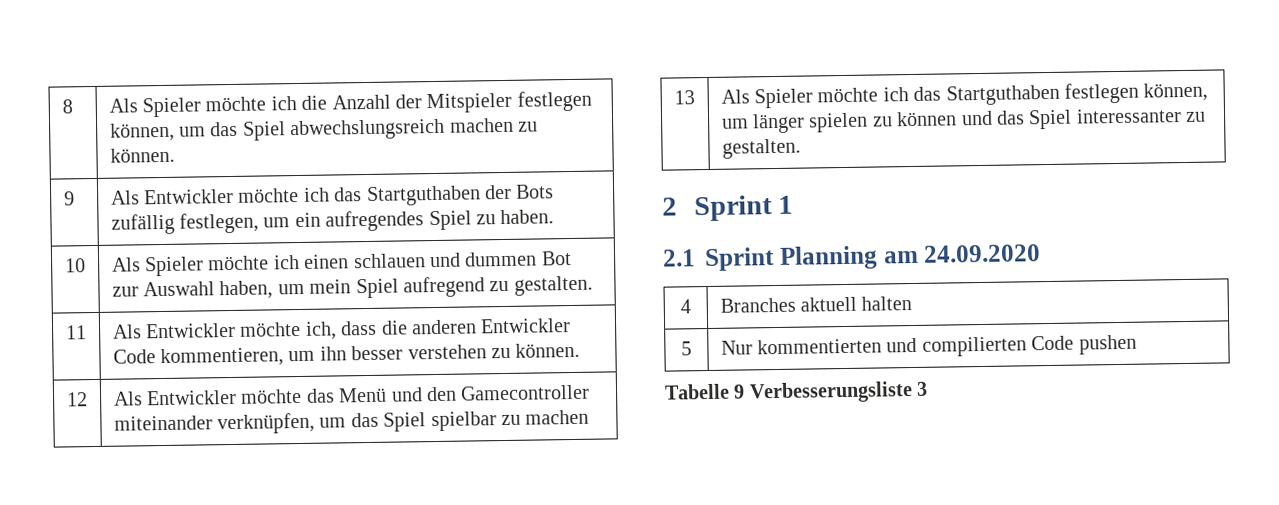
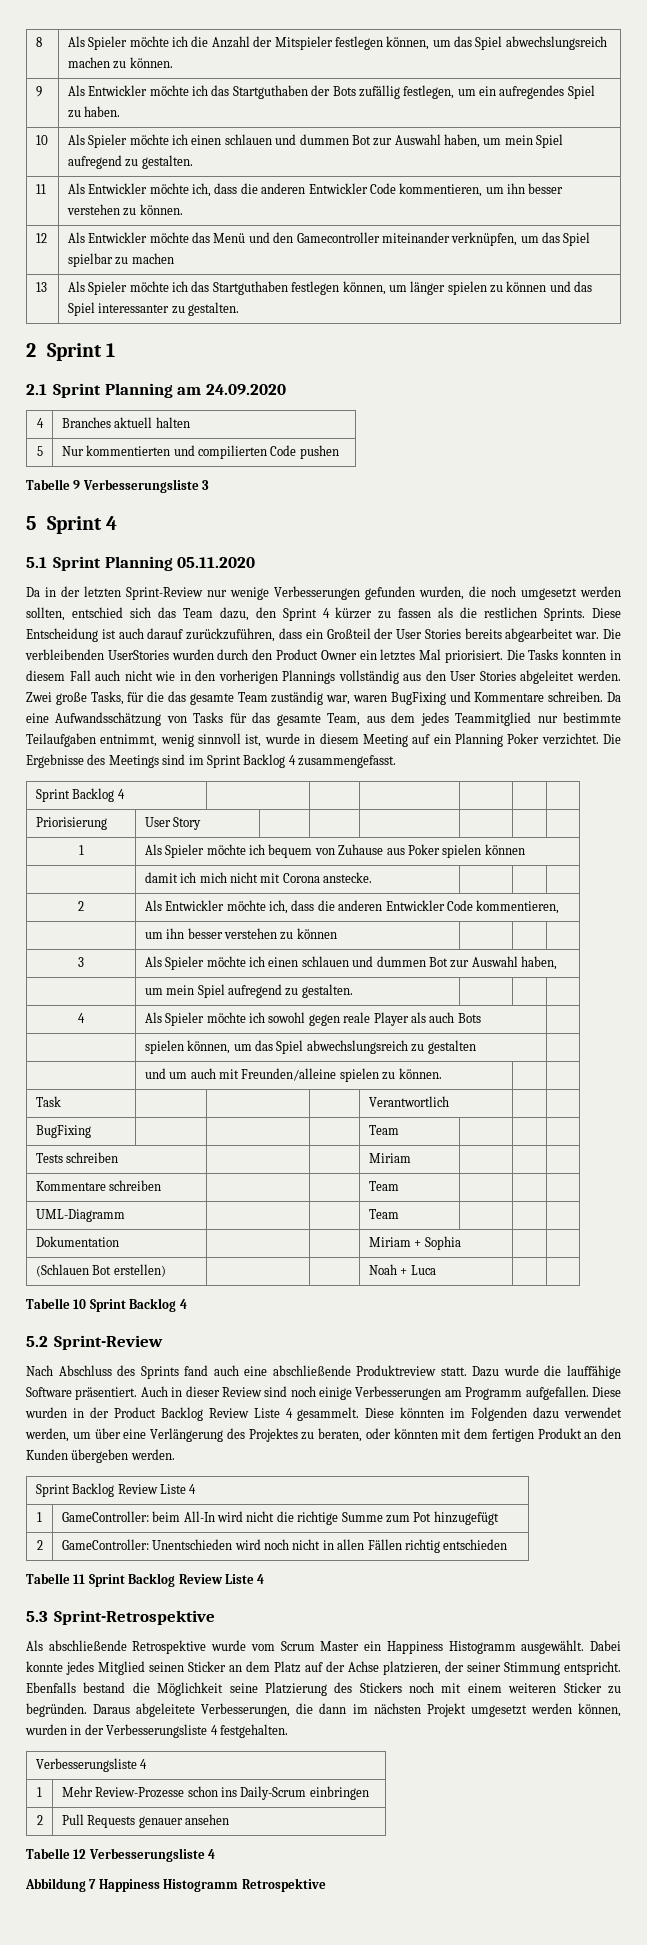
+ 5 Sprint 4
+ 5.1 Sprint Planning 05.11.2020
+ Da in der letzten Sprint-Review nur wenige Verbesserungen gefunden wurden, die noch umgesetzt werden sollten, entschied sich das Team dazu, den Sprint 4 kürzer zu fassen als die restlichen Sprints. Diese Entscheidung ist auch darauf zurückzuführen, dass ein Großteil der User Stories bereits abgearbeitet war. Die verbleibenden UserStories wurden durch den Product Owner ein letztes Mal priorisiert. Die Tasks konnten in diesem Fall auch nicht wie in den vorherigen Plannings vollständig aus den User Stories abgeleitet werden. Zwei große Tasks, für die das gesamte Team zuständig war, waren BugFixing und Kommentare schreiben. Da eine Aufwandsschätzung von Tasks für das gesamte Team, aus dem jedes Teammitglied nur bestimmte Teilaufgaben entnimmt, wenig sinnvoll ist, wurde in diesem Meeting auf ein Planning Poker verzichtet. Die Ergebnisse des Meetings sind im Sprint Backlog 4 zusammengefasst.
+ Sprint Backlog 4 | | | | | |
+ Priorisierung | User Story | | | | | |
+ 1 | Als Spieler möchte ich bequem von Zuhause aus Poker spielen können
+ | damit ich mich nicht mit Corona anstecke. | | |
+ 2 | Als Entwickler möchte ich, dass die anderen Entwickler Code kommentieren,
+ | um ihn besser verstehen zu können | | |
+ 3 | Als Spieler möchte ich einen schlauen und dummen Bot zur Auswahl haben,
+ | um mein Spiel aufregend zu gestalten. | | |
+ 4 | Als Spieler möchte ich sowohl gegen reale Player als auch Bots |
+ | spielen können, um das Spiel abwechslungsreich zu gestalten |
+ | und um auch mit Freunden/alleine spielen zu können. | |
+ Task | | | | Verantwortlich | |
+ BugFixing | | | | Team | | |
+ Tests schreiben | | | Miriam | | |
+ Kommentare schreiben | | | Team | | |
+ UML-Diagramm | | | Team | | |
+ Dokumentation | | | Miriam + Sophia | |
+ (Schlauen Bot erstellen) | | | Noah + Luca | |
+ Tabelle 10 Sprint Backlog 4
+ 5.2 Sprint-Review
+ Nach Abschluss des Sprints fand auch eine abschließende Produktreview statt. Dazu wurde die lauffähige Software präsentiert. Auch in dieser Review sind noch einige Verbesserungen am Programm aufgefallen. Diese wurden in der Product Backlog Review Liste 4 gesammelt. Diese könnten im Folgenden dazu verwendet werden, um über eine Verlängerung des Projektes zu beraten, oder könnten mit dem fertigen Produkt an den Kunden übergeben werden.
+ Sprint Backlog Review Liste 4
+ 1 | GameController: beim All-In wird nicht die richtige Summe zum Pot hinzugefügt
+ 2 | GameController: Unentschieden wird noch nicht in allen Fällen richtig entschieden
+ Tabelle 11 Sprint Backlog Review Liste 4
+ 5.3 Sprint-Retrospektive
+ Als abschließende Retrospektive wurde vom Scrum Master ein Happiness Histogramm ausgewählt. Dabei konnte jedes Mitglied seinen Sticker an dem Platz auf der Achse platzieren, der seiner Stimmung entspricht. Ebenfalls bestand die Möglichkeit seine Platzierung des Stickers noch mit einem weiteren Sticker zu begründen. Daraus abgeleitete Verbesserungen, die dann im nächsten Projekt umgesetzt werden können, wurden in der Verbesserungsliste 4 festgehalten.
+ Verbesserungsliste 4
+ 1 | Mehr Review-Prozesse schon ins Daily-Scrum einbringen
+ 2 | Pull Requests genauer ansehen
+ Tabelle 12 Verbesserungsliste 4
+ Abbildung 7 Happiness Histogramm Retrospektive

